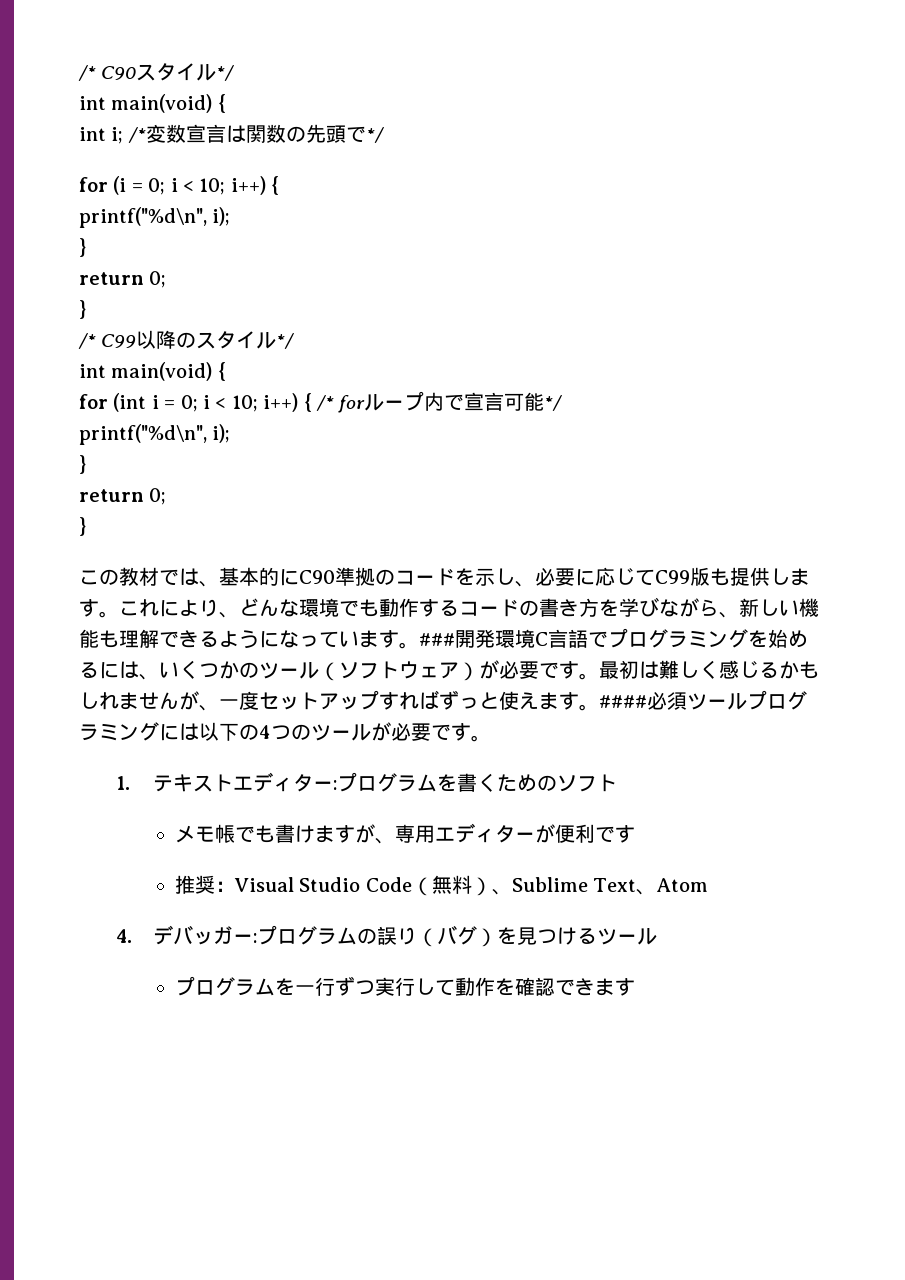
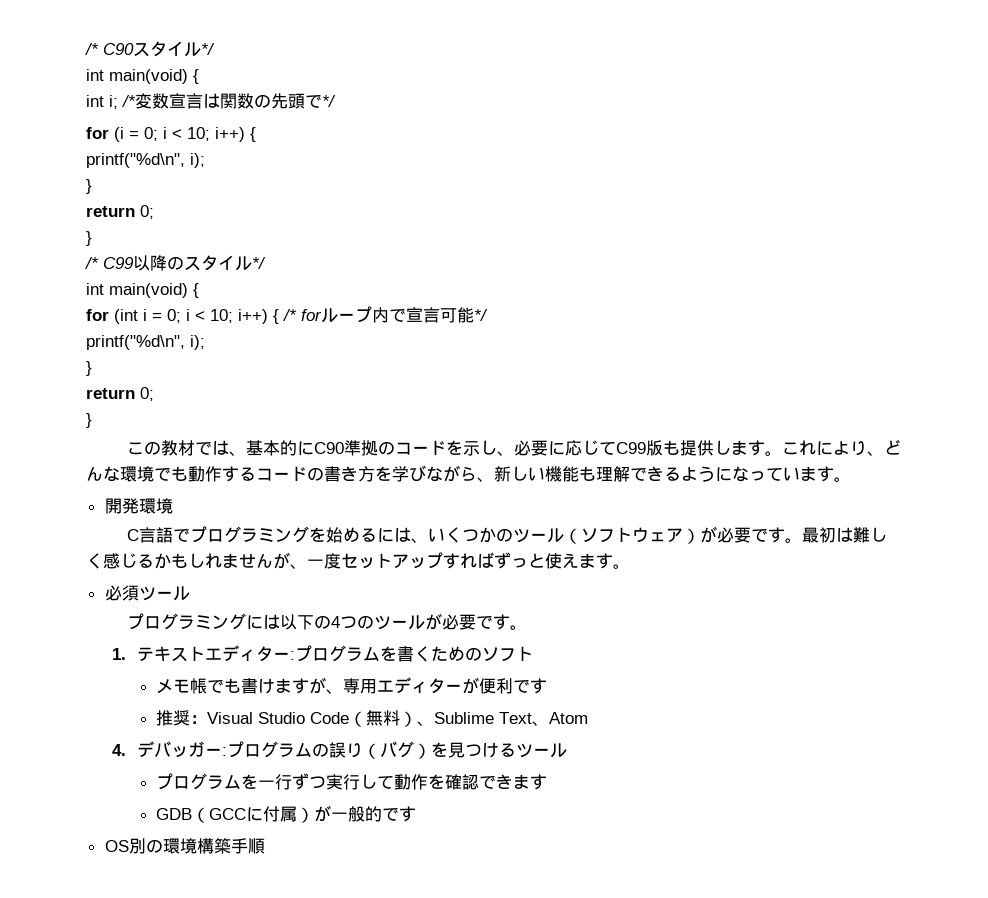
- これにより、どんな環境でも動作するコードの書き方を学びながら、新しい機能も理解できるようになっています。###開発環境C言語でプログラミングを始めるには、いくつかのツール（ソフトウェア）が必要です。
+ これにより、どんな環境でも動作するコードの書き方を学びながら、新しい機能も理解できるようになっています。
+ 開発環境
+ C言語でプログラミングを始めるには、いくつかのツール（ソフトウェア）が必要です。
- 最初は難しく感じるかもしれませんが、一度セットアップすればずっと使えます。####必須ツールプログラミングには以下の4つのツールが必要です。
+ 最初は難しく感じるかもしれませんが、一度セットアップすればずっと使えます。
+ 必須ツール
+ プログラミングには以下の4つのツールが必要です。
+ GDB（GCCに付属）が一般的です
+ OS別の環境構築手順

